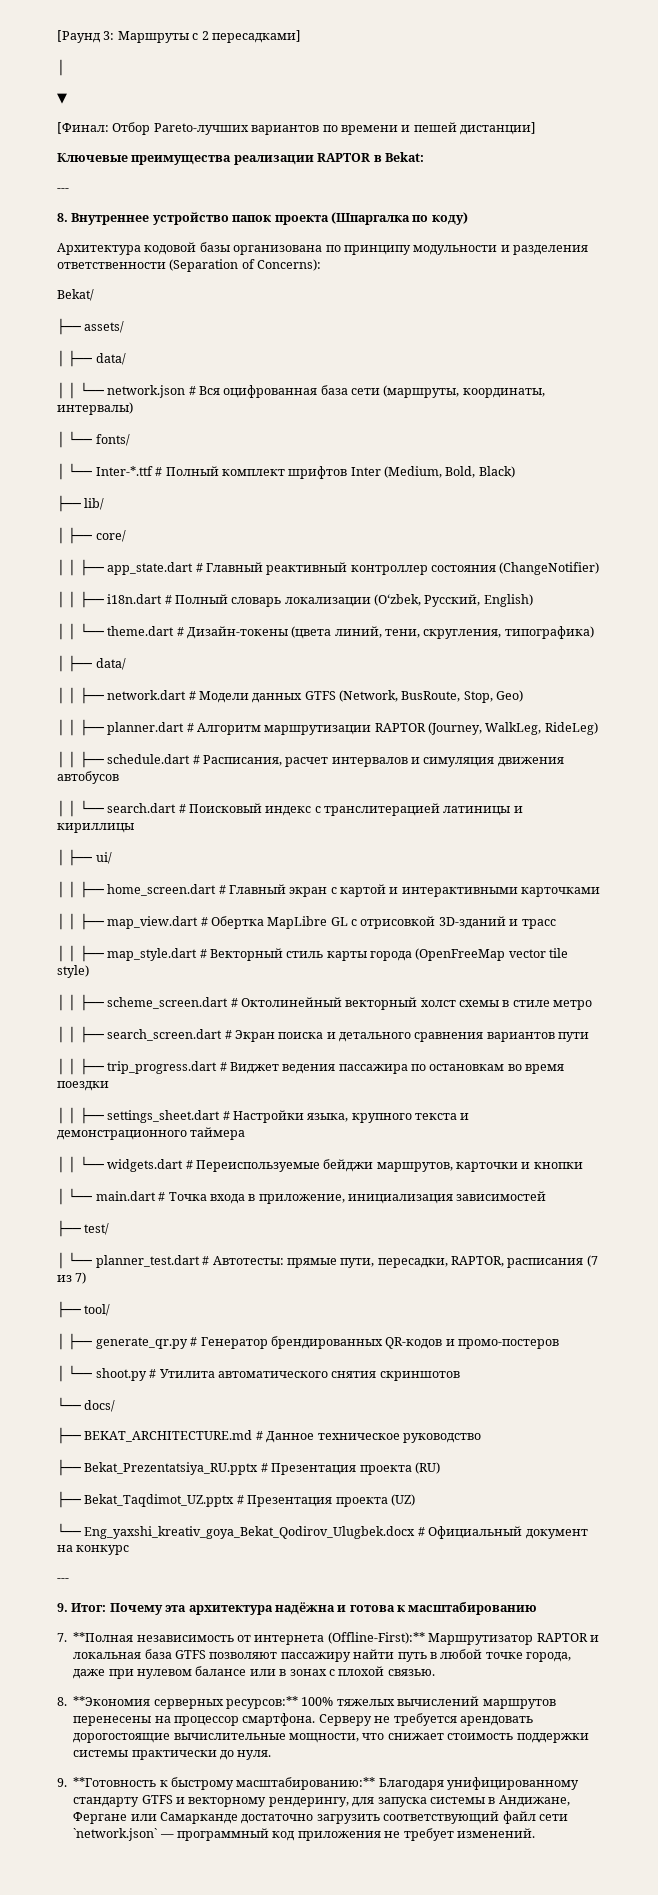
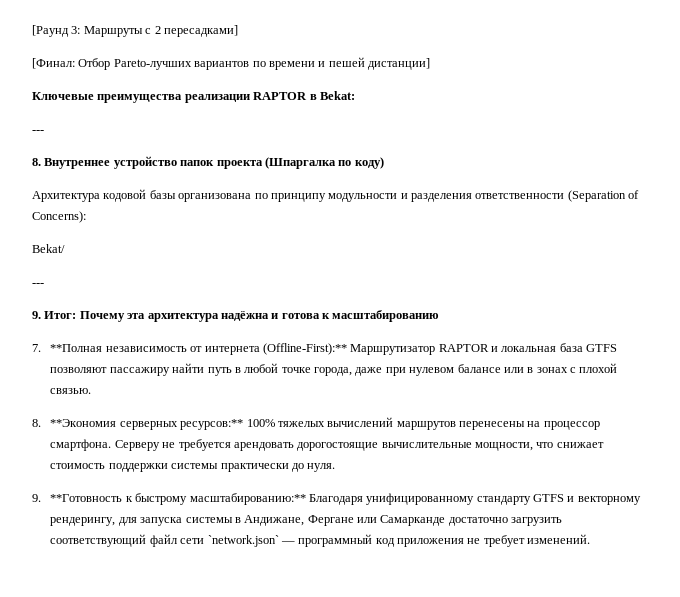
  [Раунд 3: Маршруты с 2 пересадками]
- │
- ▼
- ├── assets/
- │ ├── data/
- │ │ └── network.json # Вся оцифрованная база сети (маршруты, координаты, интервалы)
- │ └── fonts/
- │ └── Inter-*.ttf # Полный комплект шрифтов Inter (Medium, Bold, Black)
- ├── lib/
- │ ├── core/
- │ │ ├── app_state.dart # Главный реактивный контроллер состояния (ChangeNotifier)
- │ │ ├── i18n.dart # Полный словарь локализации (O‘zbek, Русский, English)
- │ │ └── theme.dart # Дизайн-токены (цвета линий, тени, скругления, типографика)
- │ ├── data/
- │ │ ├── network.dart # Модели данных GTFS (Network, BusRoute, Stop, Geo)
- │ │ ├── planner.dart # Алгоритм маршрутизации RAPTOR (Journey, WalkLeg, RideLeg)
- │ │ ├── schedule.dart # Расписания, расчет интервалов и симуляция движения автобусов
- │ │ └── search.dart # Поисковый индекс с транслитерацией латиницы и кириллицы
- │ ├── ui/
- │ │ ├── home_screen.dart # Главный экран с картой и интерактивными карточками
- │ │ ├── map_view.dart # Обертка MapLibre GL с отрисовкой 3D-зданий и трасс
- │ │ ├── map_style.dart # Векторный стиль карты города (OpenFreeMap vector tile style)
- │ │ ├── scheme_screen.dart # Октолинейный векторный холст схемы в стиле метро
- │ │ ├── search_screen.dart # Экран поиска и детального сравнения вариантов пути
- │ │ ├── trip_progress.dart # Виджет ведения пассажира по остановкам во время поездки
- │ │ ├── settings_sheet.dart # Настройки языка, крупного текста и демонстрационного таймера
- │ │ └── widgets.dart # Переиспользуемые бейджи маршрутов, карточки и кнопки
- │ └── main.dart # Точка входа в приложение, инициализация зависимостей
- ├── test/
- │ └── planner_test.dart # Автотесты: прямые пути, пересадки, RAPTOR, расписания (7 из 7)
- ├── tool/
- │ ├── generate_qr.py # Генератор брендированных QR-кодов и промо-постеров
- │ └── shoot.py # Утилита автоматического снятия скриншотов
- └── docs/
- ├── BEKAT_ARCHITECTURE.md # Данное техническое руководство
- ├── Bekat_Prezentatsiya_RU.pptx # Презентация проекта (RU)
- ├── Bekat_Taqdimot_UZ.pptx # Презентация проекта (UZ)
- └── Eng_yaxshi_kreativ_goya_Bekat_Qodirov_Ulugbek.docx # Официальный документ на конкурс

